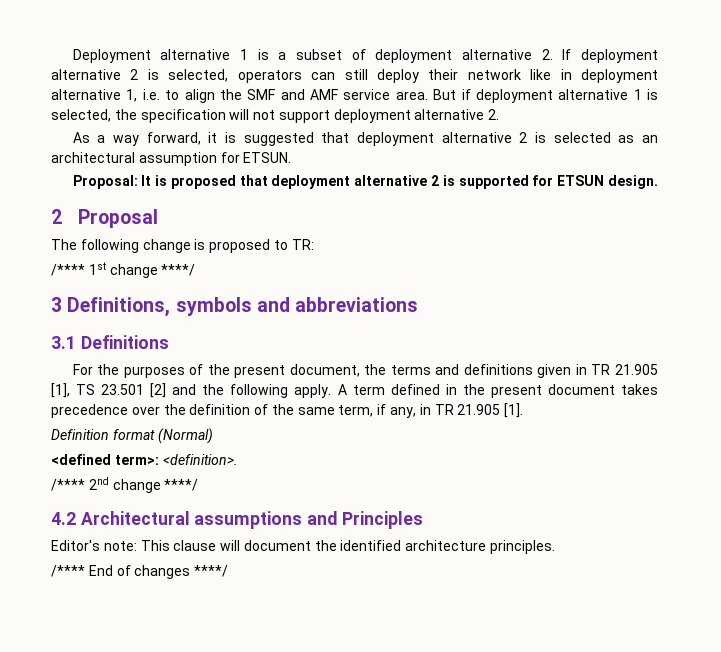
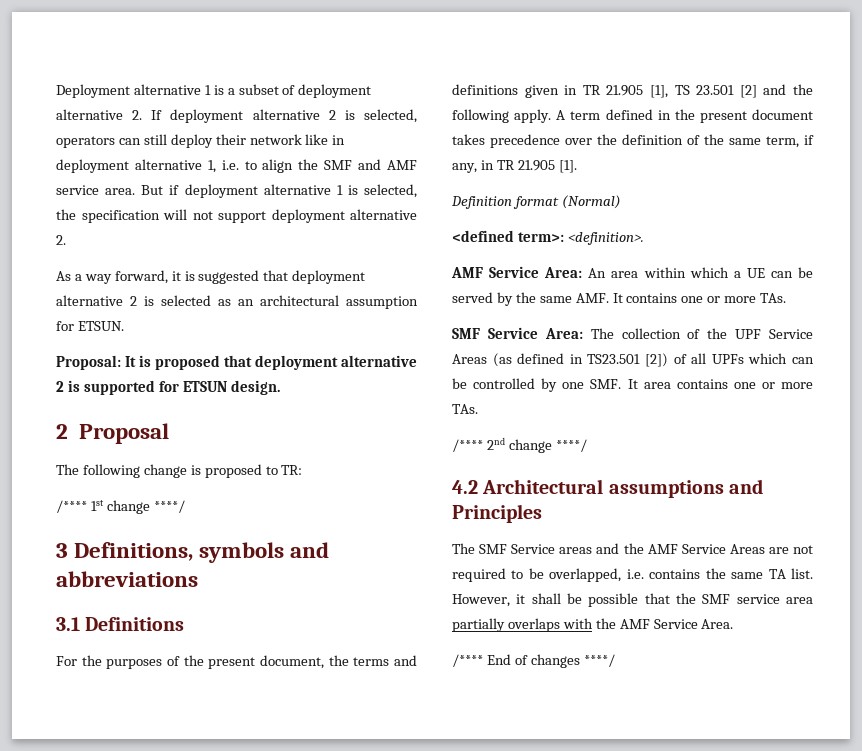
+ AMF Service Area: An area within which a UE can be served by the same AMF. It contains one or more TAs.
+ SMF Service Area: The collection of the UPF Service Areas (as defined in TS23.501 [2]) of all UPFs which can be controlled by one SMF. It area contains one or more TAs.
- Editor's note: This clause will document the identified architecture principles.
+ The SMF Service areas and the AMF Service Areas are not required to be overlapped, i.e. contains the same TA list. However, it shall be possible that the SMF service area partially overlaps with the AMF Service Area.

